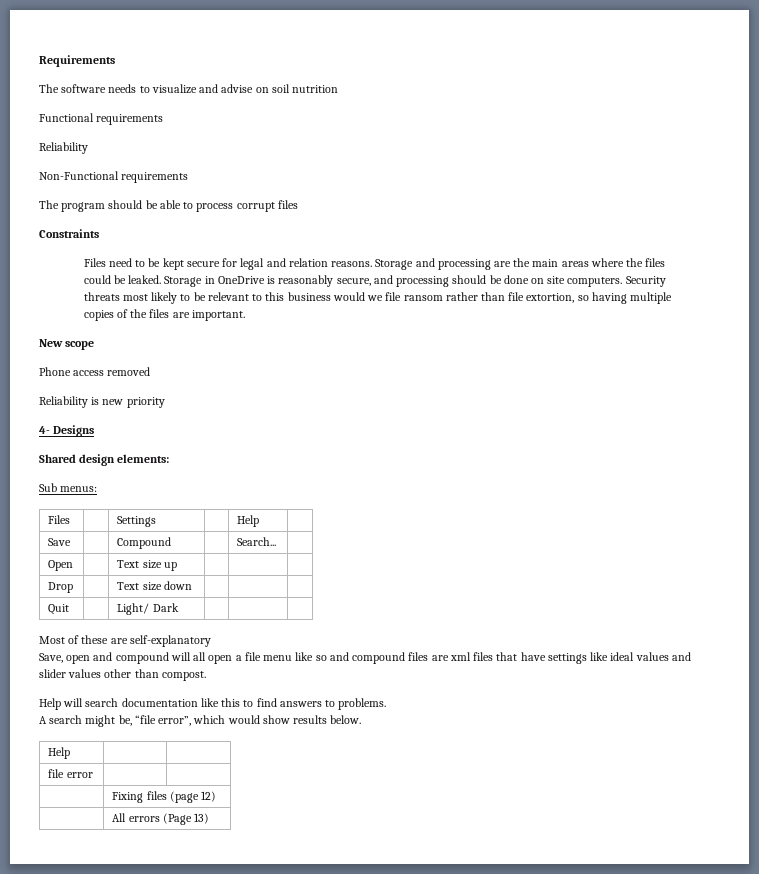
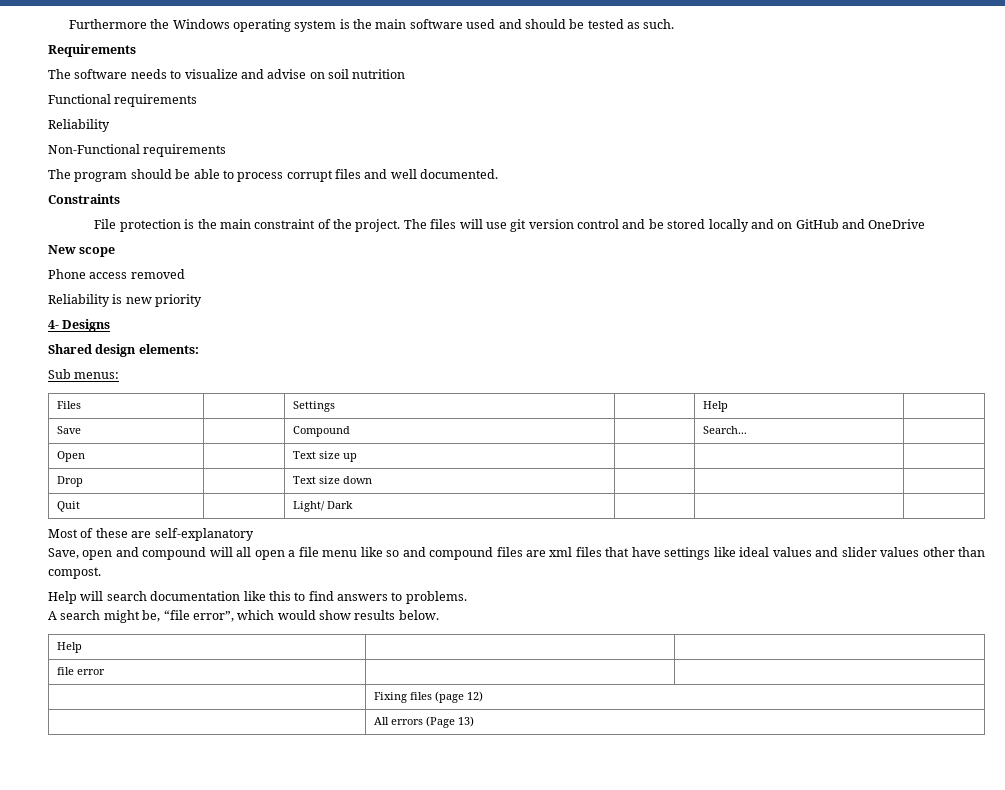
+ Furthermore the Windows operating system is the main software used and should be tested as such.
- The program should be able to process corrupt files
+ The program should be able to process corrupt files and well documented.
  Constraints
- Files need to be kept secure for legal and relation reasons. Storage and processing are the main areas where the files could be leaked. Storage in OneDrive is reasonably secure, and processing should be done on site computers. Security threats most likely to be relevant to this business would we file ransom rather than file extortion, so having multiple copies of the files are important.
+ File protection is the main constraint of the project. The files will use git version control and be stored locally and on GitHub and OneDrive

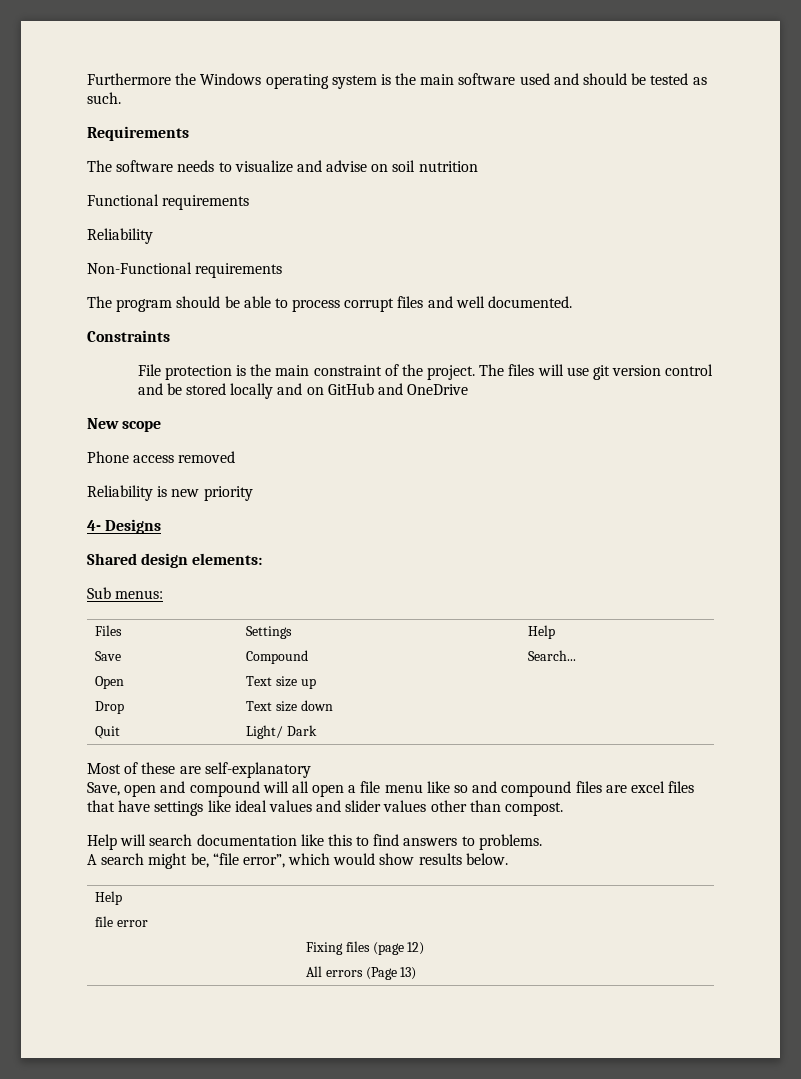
- Save, open and compound will all open a file menu like so and compound files are xml files that have settings like ideal values and slider values other than compost.
+ Save, open and compound will all open a file menu like so and compound files are excel files that have settings like ideal values and slider values other than compost.

